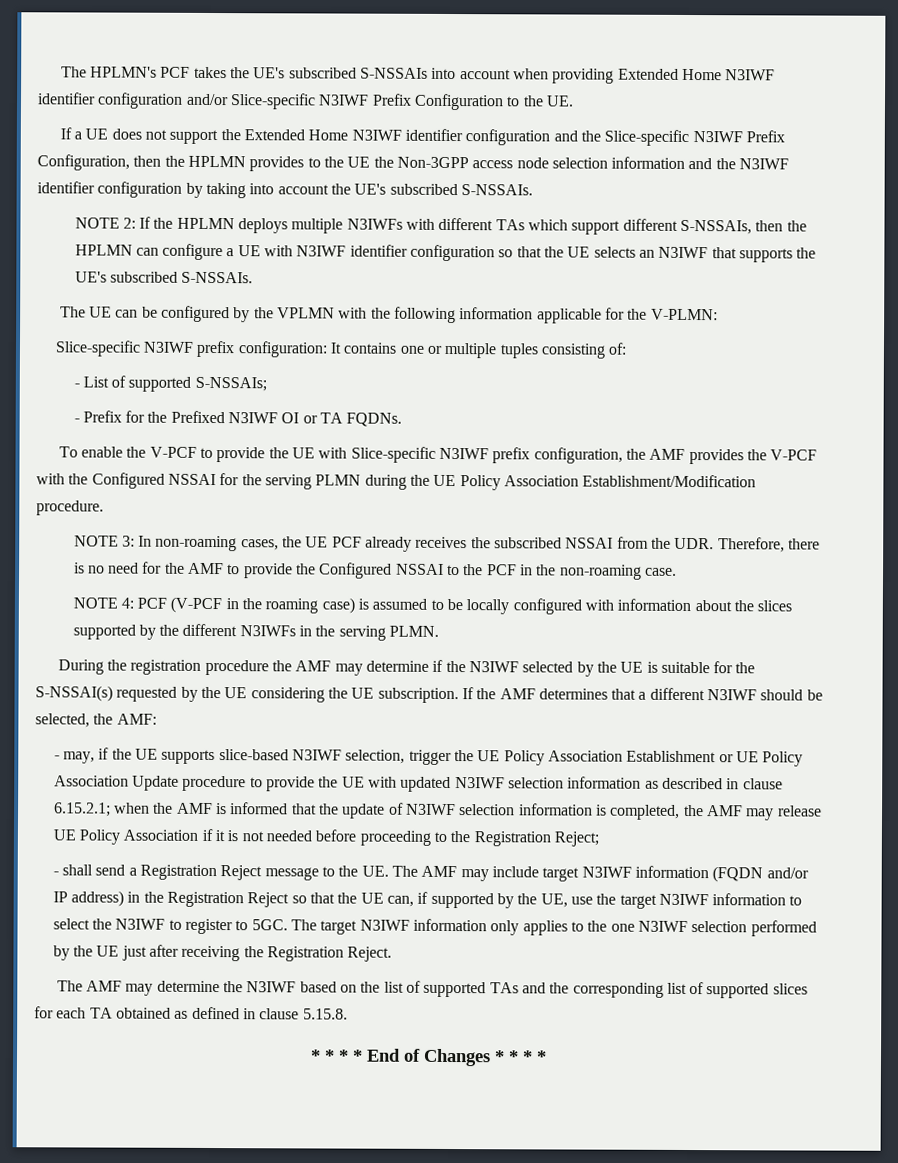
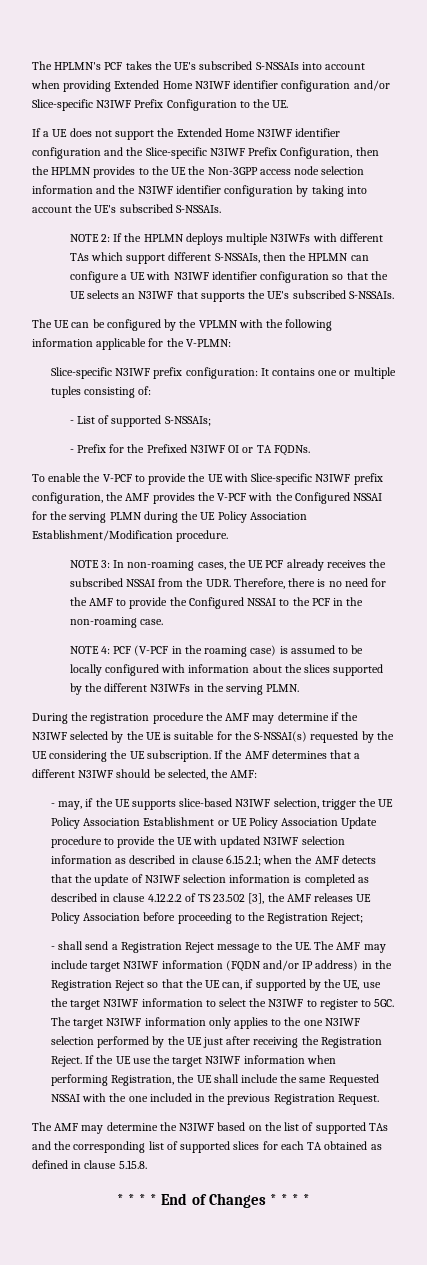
- - may, if the UE supports slice-based N3IWF selection, trigger the UE Policy Association Establishment or UE Policy Association Update procedure to provide the UE with updated N3IWF selection information as described in clause 6.15.2.1; when the AMF is informed that the update of N3IWF selection information is completed, the AMF may release UE Policy Association if it is not needed before proceeding to the Registration Reject;
+ - may, if the UE supports slice-based N3IWF selection, trigger the UE Policy Association Establishment or UE Policy Association Update procedure to provide the UE with updated N3IWF selection information as described in clause 6.15.2.1; when the AMF detects that the update of N3IWF selection information is completed as described in clause 4.12.2.2 of TS 23.502 [3], the AMF releases UE Policy Association before proceeding to the Registration Reject;
+ If the UE use the target N3IWF information when performing Registration, the UE shall include the same Requested NSSAI with the one included in the previous Registration Request.

